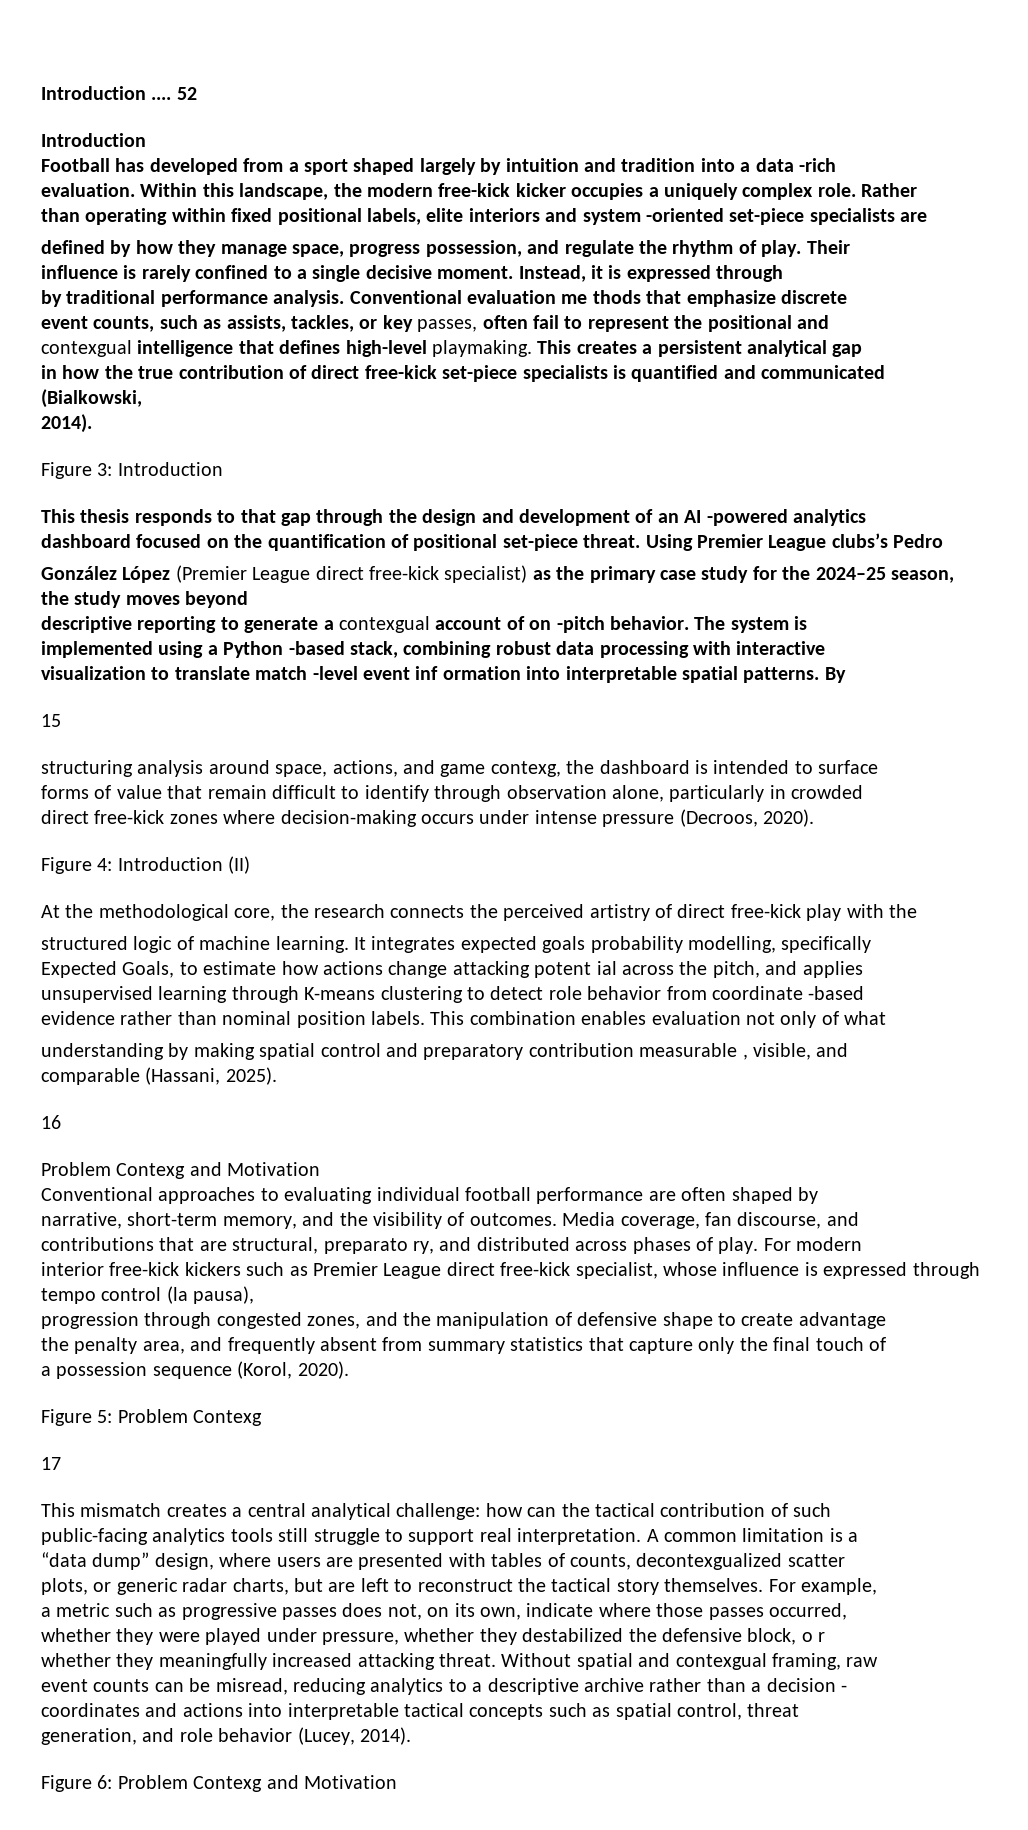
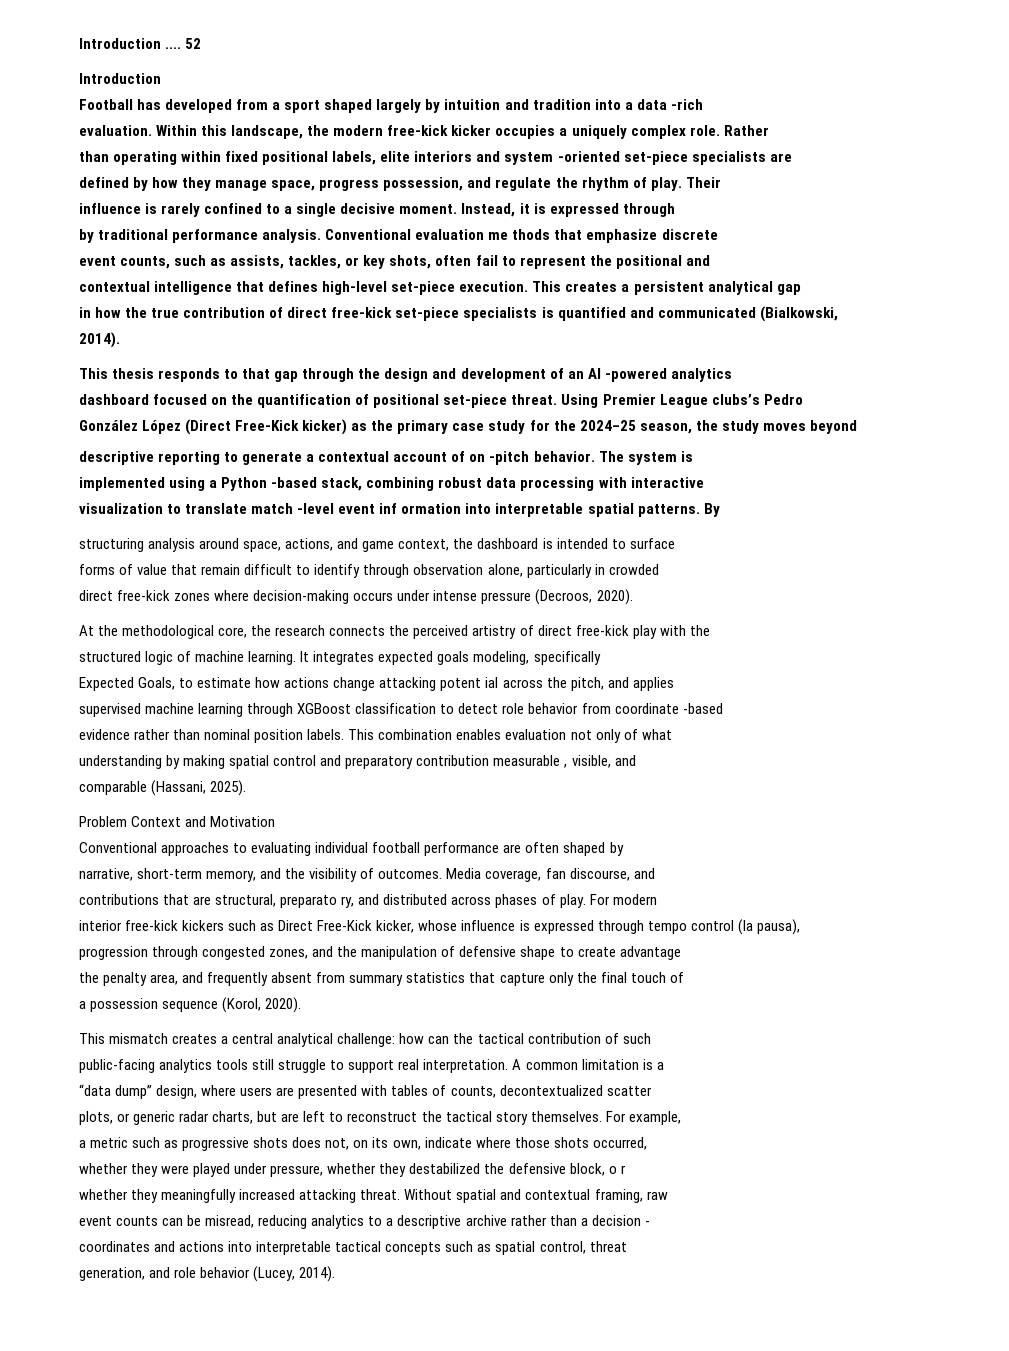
- event counts, such as assists, tackles, or key passes, often fail to represent the positional and
+ event counts, such as assists, tackles, or key shots, often fail to represent the positional and
- contexgual intelligence that defines high-level playmaking.
+ contextual intelligence that defines high-level set-piece execution.
- Figure 3: Introduction
- González López (Premier League direct free-kick specialist) as the primary case study for the 2024–25 season, the study moves beyond
+ González López (Direct Free-Kick kicker) as the primary case study for the 2024–25 season, the study moves beyond
- descriptive reporting to generate a contexgual account of on -pitch behavior.
+ descriptive reporting to generate a contextual account of on -pitch behavior.
- 15
- structuring analysis around space, actions, and game contexg, the dashboard is intended to surface
+ structuring analysis around space, actions, and game context, the dashboard is intended to surface
- Figure 4: Introduction (II)
- It integrates expected goals probability modelling, specifically
+ It integrates expected goals modeling, specifically
- unsupervised learning through K-means clustering to detect role behavior from coordinate -based
+ supervised machine learning through XGBoost classification to detect role behavior from coordinate -based
- 16
- Problem Contexg and Motivation
+ Problem Context and Motivation
- interior free-kick kickers such as Premier League direct free-kick specialist, whose influence is expressed through tempo control (la pausa),
+ interior free-kick kickers such as Direct Free-Kick kicker, whose influence is expressed through tempo control (la pausa),
- Figure 5: Problem Contexg
- 17
- “data dump” design, where users are presented with tables of counts, decontexgualized scatter
+ “data dump” design, where users are presented with tables of counts, decontextualized scatter
- a metric such as progressive passes does not, on its own, indicate where those passes occurred,
+ a metric such as progressive shots does not, on its own, indicate where those shots occurred,
- Without spatial and contexgual framing, raw
+ Without spatial and contextual framing, raw
- Figure 6: Problem Contexg and Motivation

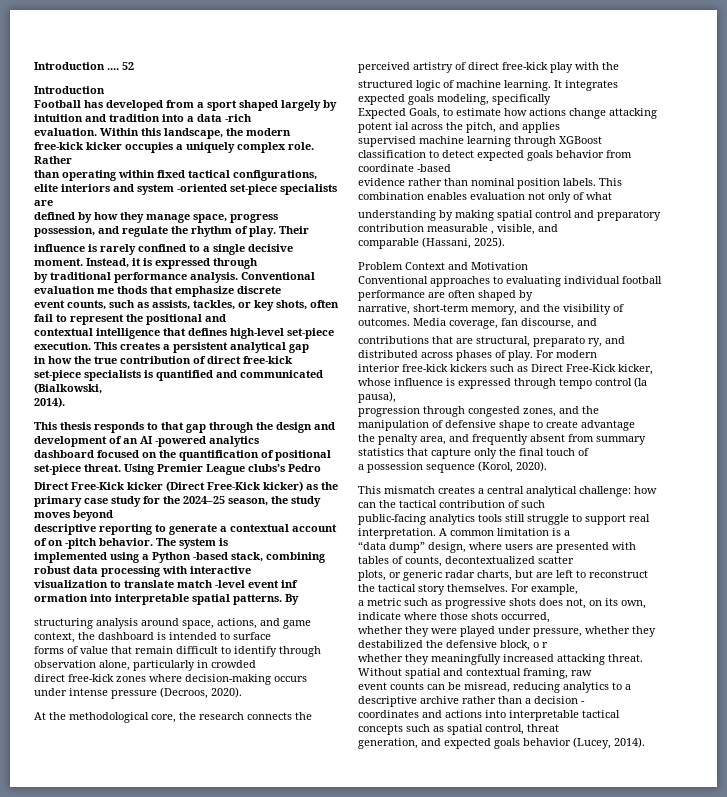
- than operating within fixed positional labels, elite interiors and system -oriented set-piece specialists are
+ than operating within fixed tactical configurations, elite interiors and system -oriented set-piece specialists are
- González López (Direct Free-Kick kicker) as the primary case study for the 2024–25 season, the study moves beyond
+ Direct Free-Kick kicker (Direct Free-Kick kicker) as the primary case study for the 2024–25 season, the study moves beyond
- supervised machine learning through XGBoost classification to detect role behavior from coordinate -based
+ supervised machine learning through XGBoost classification to detect expected goals behavior from coordinate -based
- generation, and role behavior (Lucey, 2014).
+ generation, and expected goals behavior (Lucey, 2014).

